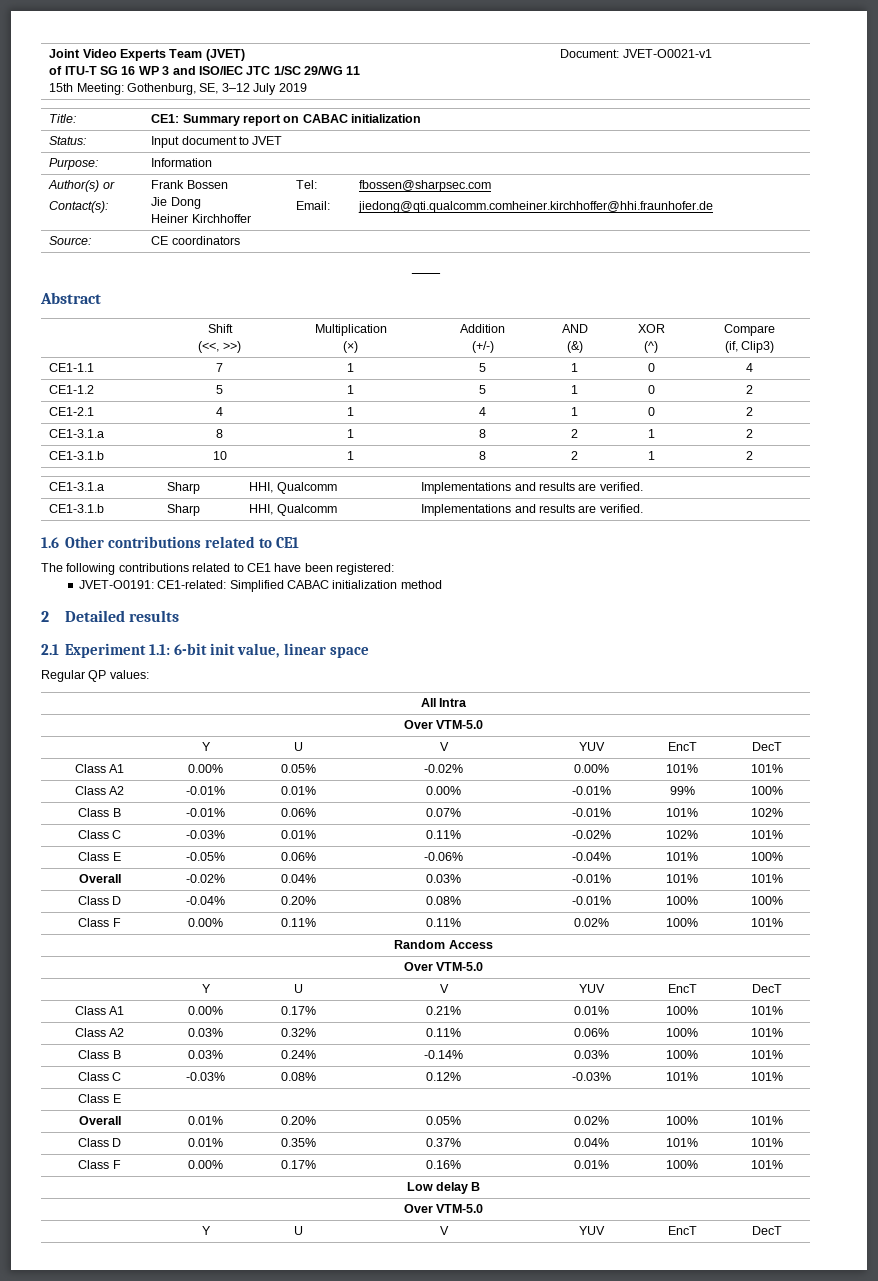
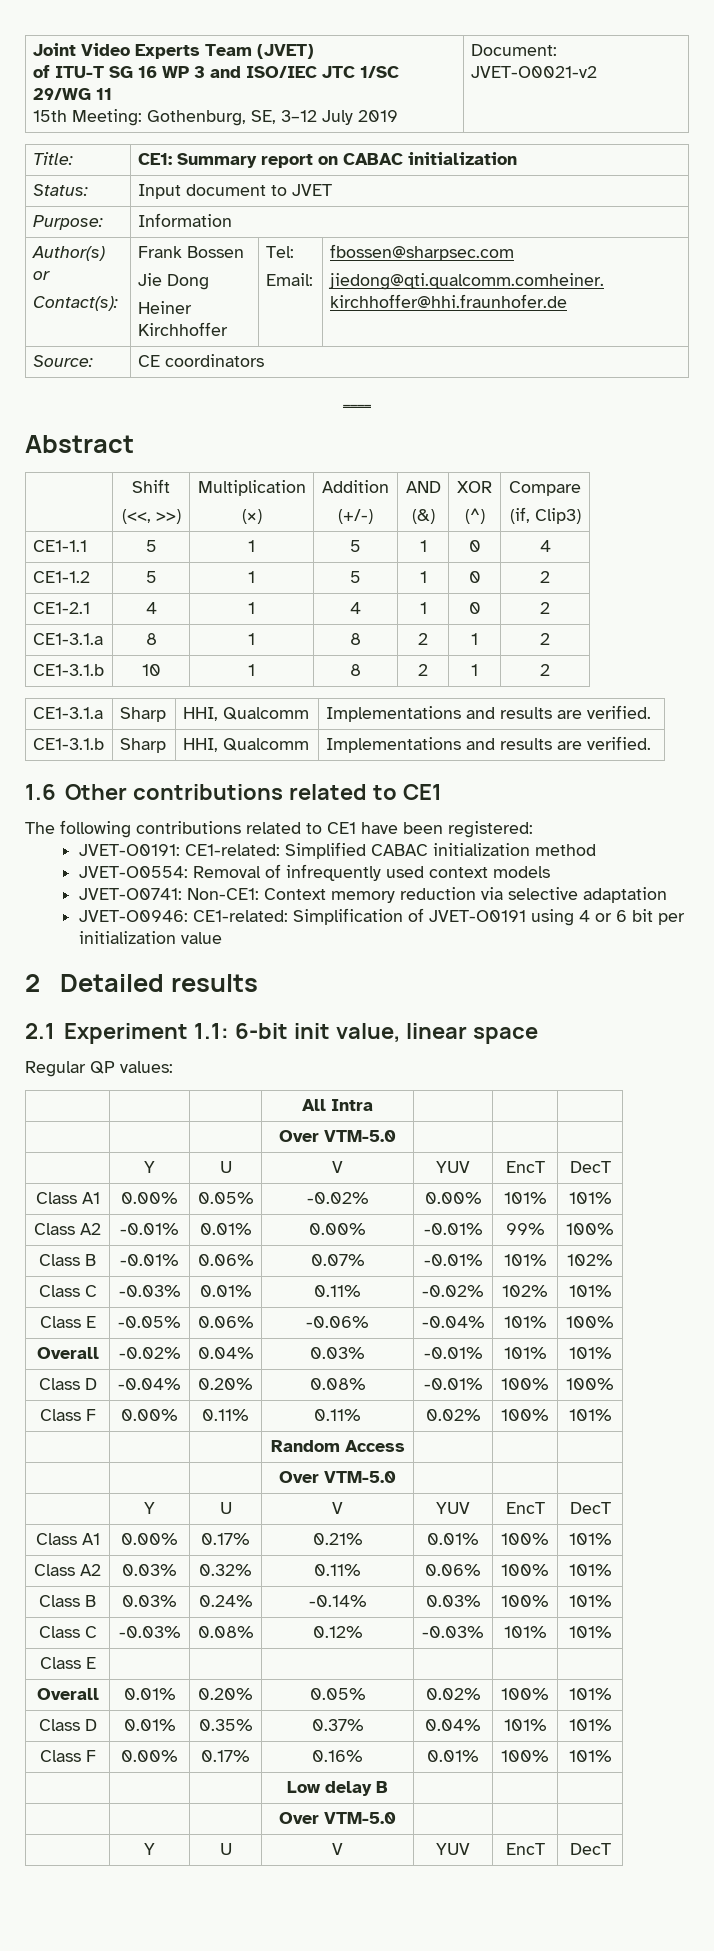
  Joint Video Experts Team (JVET)
  of ITU-T SG 16 WP 3 and ISO/IEC JTC 1/SC 29/WG 11
- 15th Meeting: Gothenburg, SE, 3–12 July 2019 | Document: JVET-O0021-v1
+ 15th Meeting: Gothenburg, SE, 3–12 July 2019 | Document: JVET-O0021-v2
- CE1-1.1 | 7 | 1 | 5 | 1 | 0 | 4
+ CE1-1.1 | 5 | 1 | 5 | 1 | 0 | 4
+ JVET-O0554: Removal of infrequently used context models
+ JVET-O0741: Non-CE1: Context memory reduction via selective adaptation
+ JVET-O0946: CE1-related: Simplification of JVET-O0191 using 4 or 6 bit per initialization value

